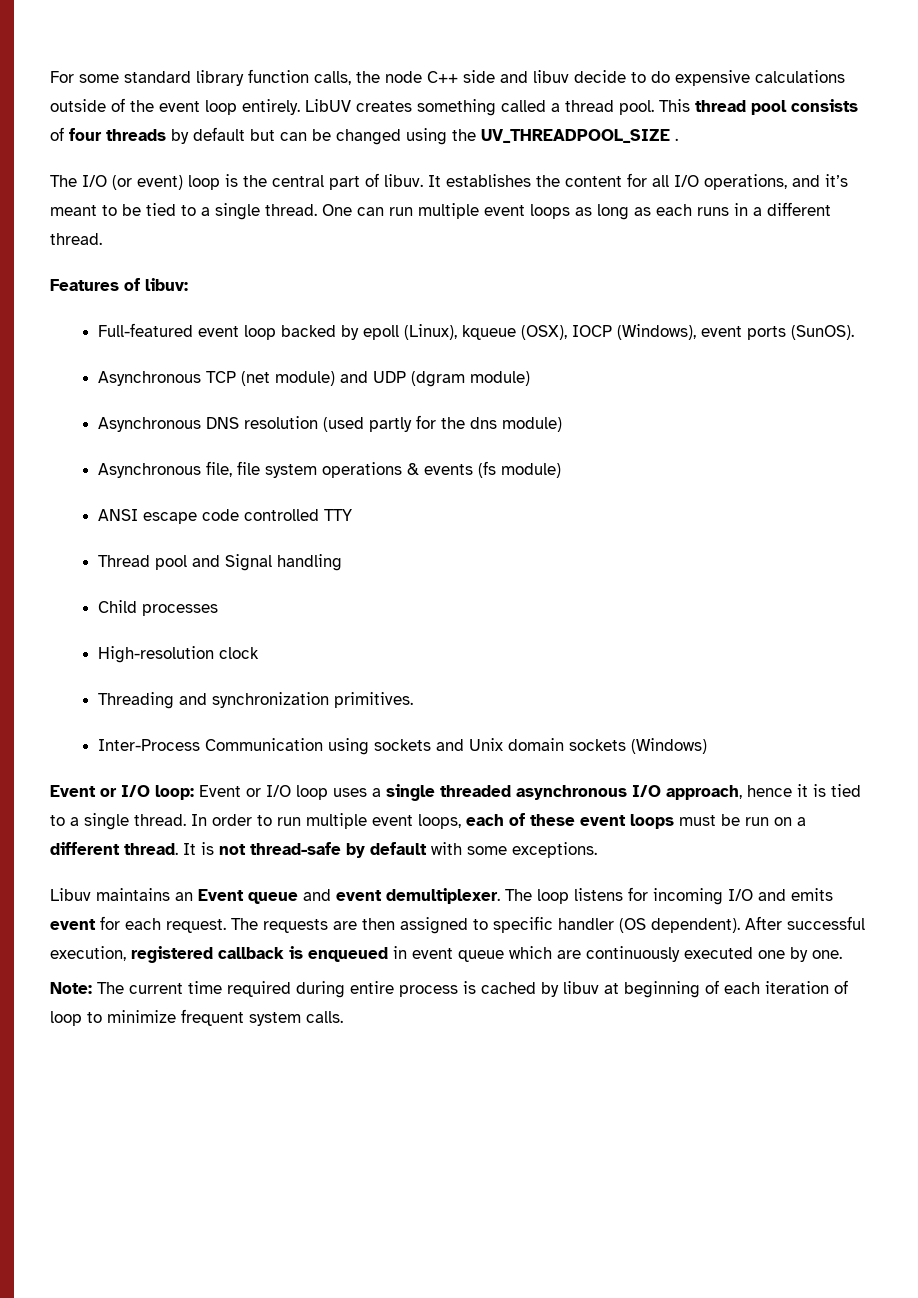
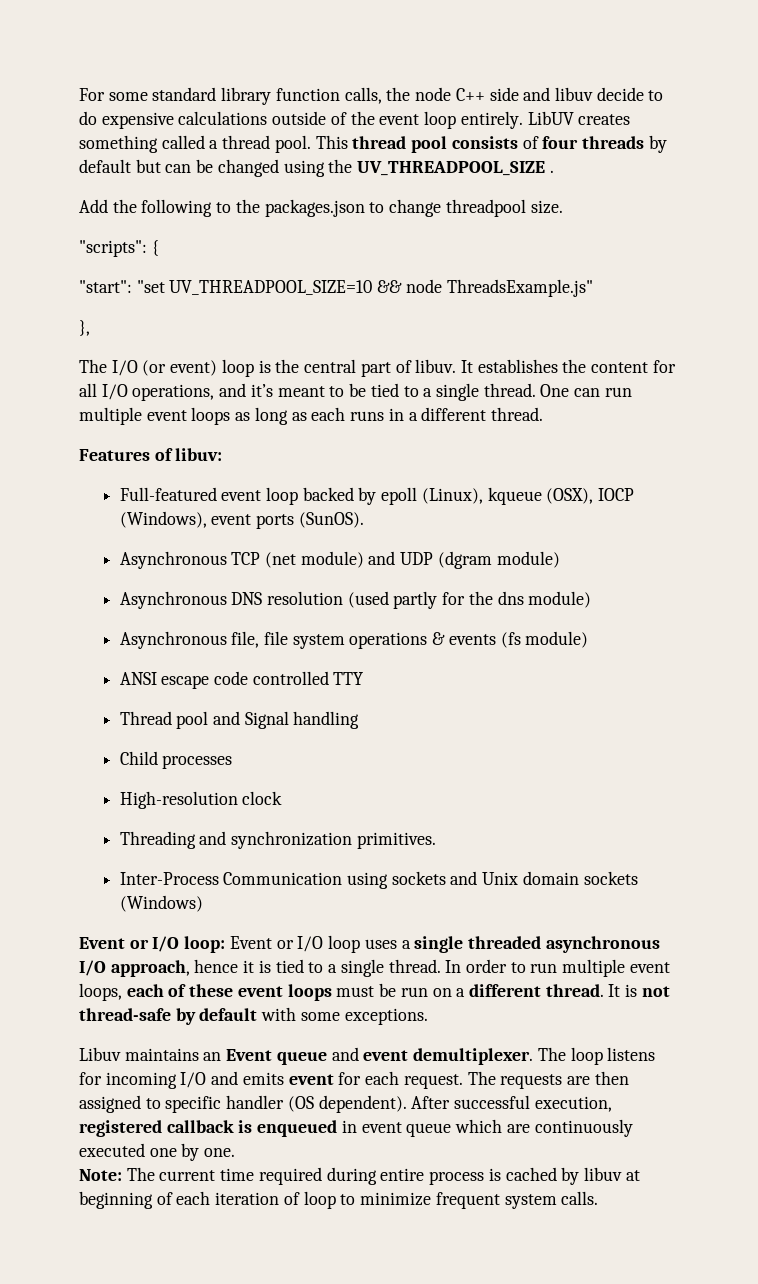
+ Add the following to the packages.json to change threadpool size.
+ "scripts": {
+ "start": "set UV_THREADPOOL_SIZE=10 && node ThreadsExample.js"
+ },

